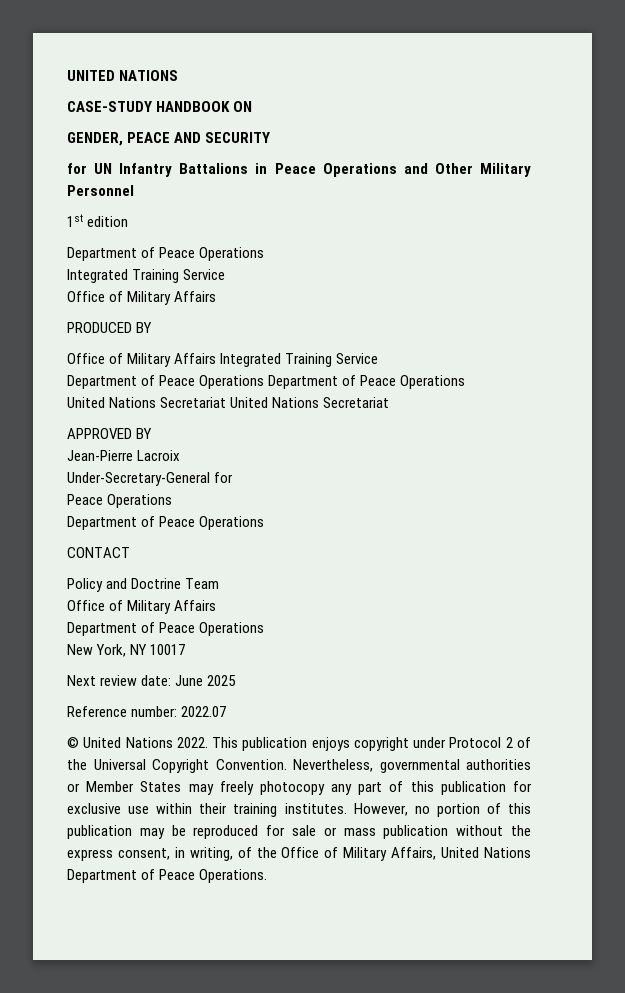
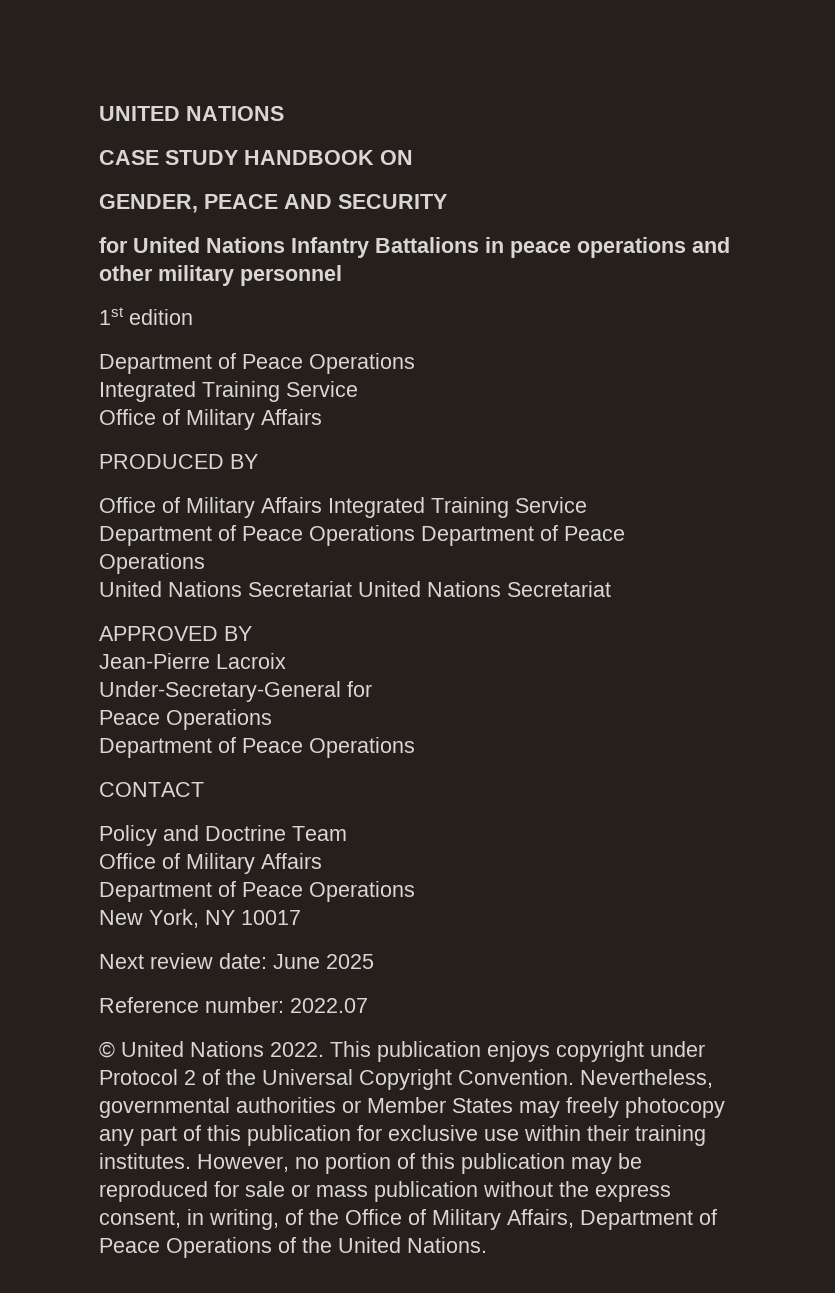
- CASE-STUDY HANDBOOK ON
+ CASE STUDY HANDBOOK ON
- for UN Infantry Battalions in Peace Operations and Other Military Personnel
+ for United Nations Infantry Battalions in peace operations and other military personnel
- However, no portion of this publication may be reproduced for sale or mass publication without the express consent, in writing, of the Office of Military Affairs, United Nations Department of Peace Operations.
+ However, no portion of this publication may be reproduced for sale or mass publication without the express consent, in writing, of the Office of Military Affairs, Department of Peace Operations of the United Nations.

